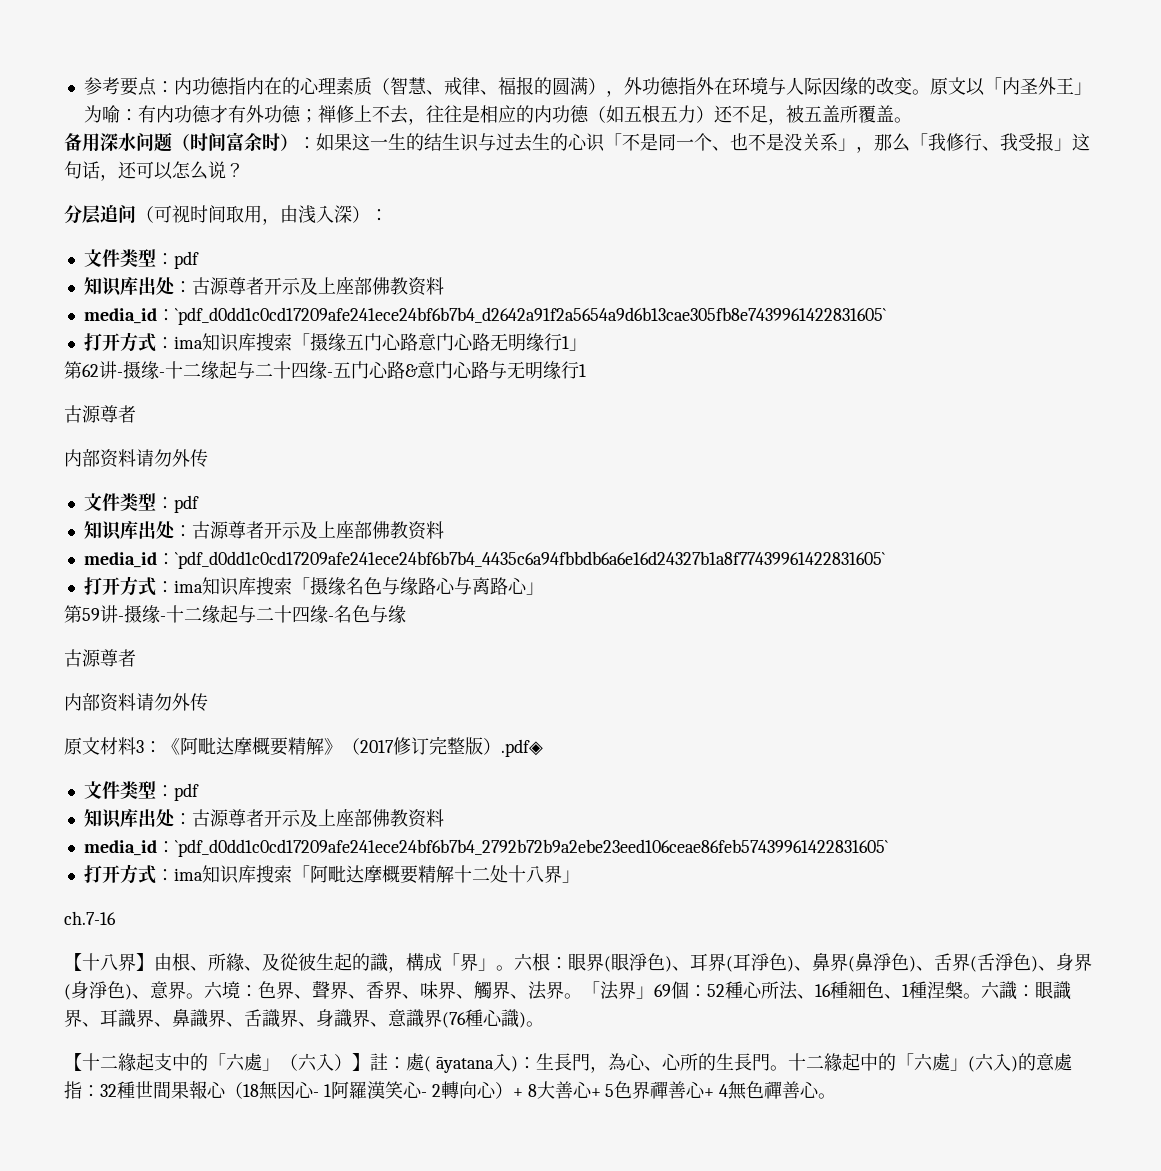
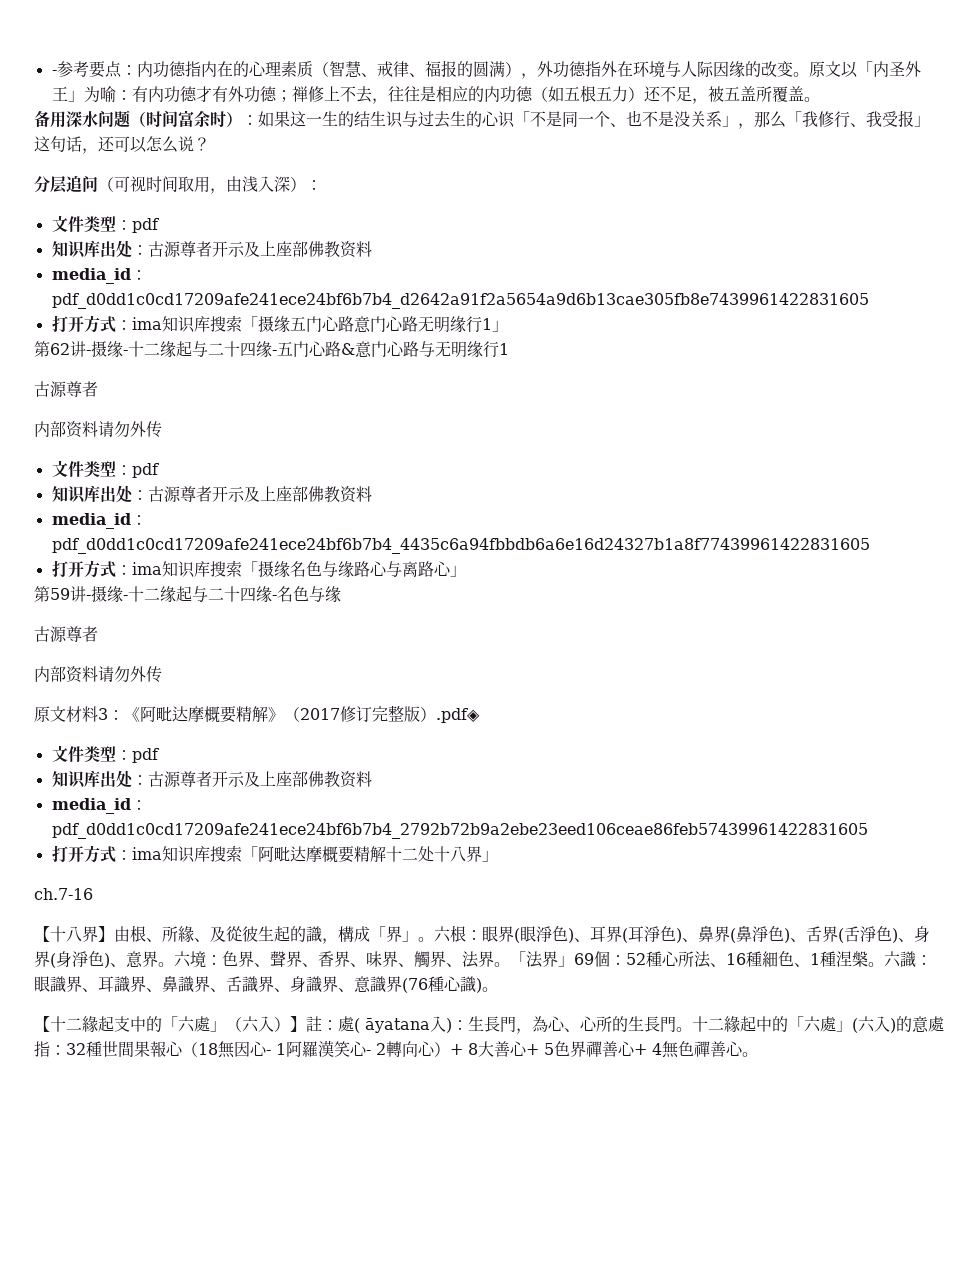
- 参考要点：内功德指内在的心理素质（智慧、戒律、福报的圆满），外功德指外在环境与人际因缘的改变。
+ -参考要点：内功德指内在的心理素质（智慧、戒律、福报的圆满），外功德指外在环境与人际因缘的改变。
- media_id：`pdf_d0dd1c0cd17209afe241ece24bf6b7b4_d2642a91f2a5654a9d6b13cae305fb8e7439961422831605`
+ media_id：pdf_d0dd1c0cd17209afe241ece24bf6b7b4_d2642a91f2a5654a9d6b13cae305fb8e7439961422831605
- media_id：`pdf_d0dd1c0cd17209afe241ece24bf6b7b4_4435c6a94fbbdb6a6e16d24327b1a8f77439961422831605`
+ media_id：pdf_d0dd1c0cd17209afe241ece24bf6b7b4_4435c6a94fbbdb6a6e16d24327b1a8f77439961422831605
- media_id：`pdf_d0dd1c0cd17209afe241ece24bf6b7b4_2792b72b9a2ebe23eed106ceae86feb57439961422831605`
+ media_id：pdf_d0dd1c0cd17209afe241ece24bf6b7b4_2792b72b9a2ebe23eed106ceae86feb57439961422831605

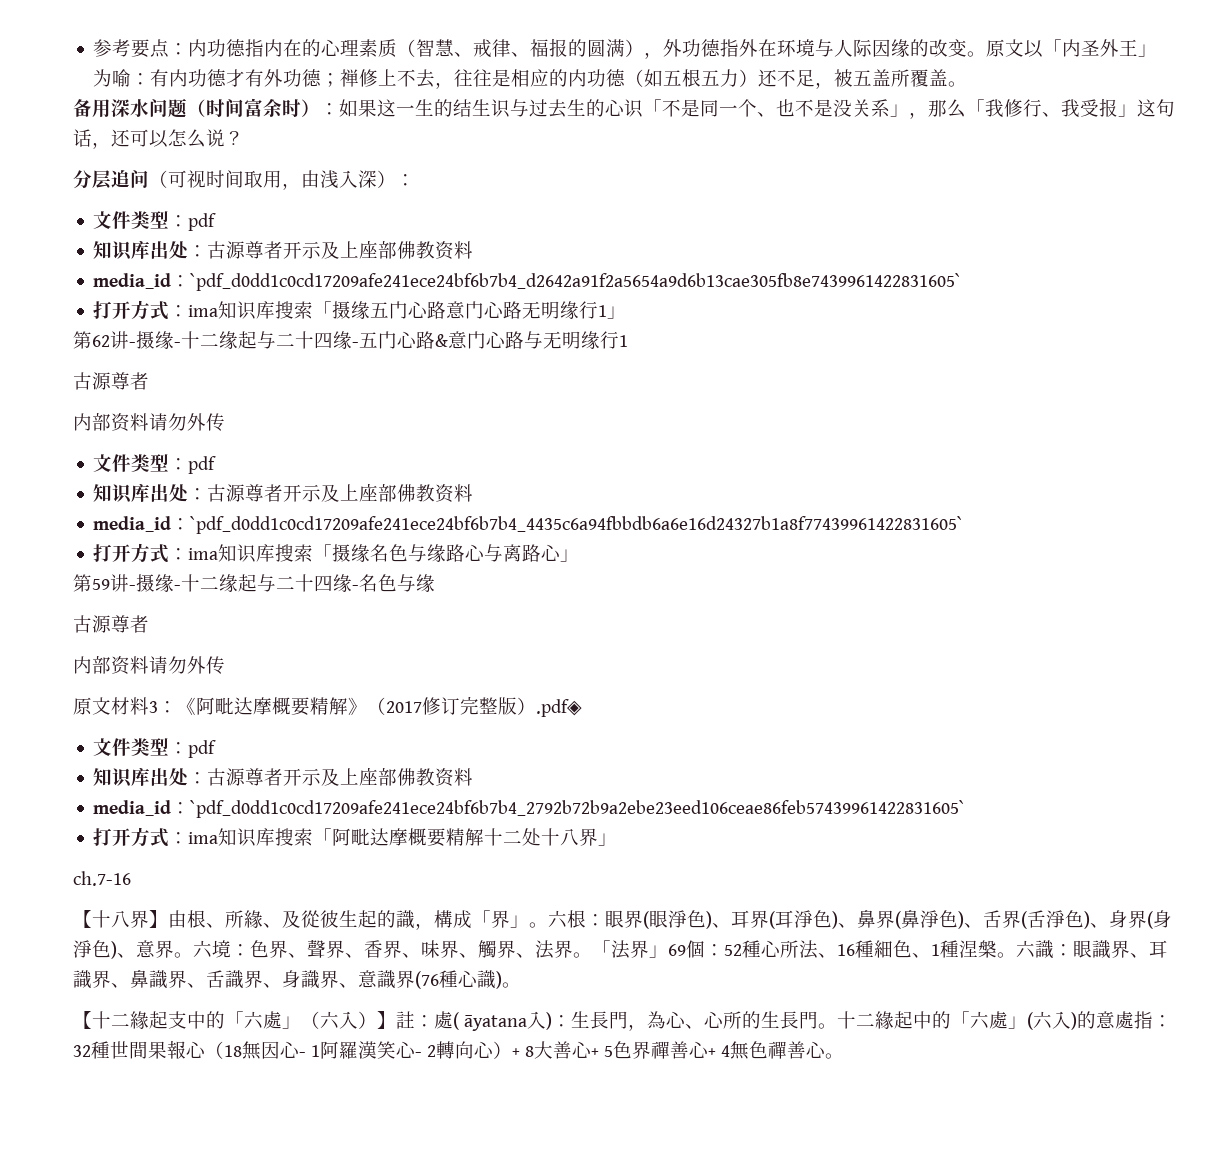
- -参考要点：内功德指内在的心理素质（智慧、戒律、福报的圆满），外功德指外在环境与人际因缘的改变。
+ 参考要点：内功德指内在的心理素质（智慧、戒律、福报的圆满），外功德指外在环境与人际因缘的改变。
- media_id：pdf_d0dd1c0cd17209afe241ece24bf6b7b4_d2642a91f2a5654a9d6b13cae305fb8e7439961422831605
+ media_id：`pdf_d0dd1c0cd17209afe241ece24bf6b7b4_d2642a91f2a5654a9d6b13cae305fb8e7439961422831605`
- media_id：pdf_d0dd1c0cd17209afe241ece24bf6b7b4_4435c6a94fbbdb6a6e16d24327b1a8f77439961422831605
+ media_id：`pdf_d0dd1c0cd17209afe241ece24bf6b7b4_4435c6a94fbbdb6a6e16d24327b1a8f77439961422831605`
- media_id：pdf_d0dd1c0cd17209afe241ece24bf6b7b4_2792b72b9a2ebe23eed106ceae86feb57439961422831605
+ media_id：`pdf_d0dd1c0cd17209afe241ece24bf6b7b4_2792b72b9a2ebe23eed106ceae86feb57439961422831605`

